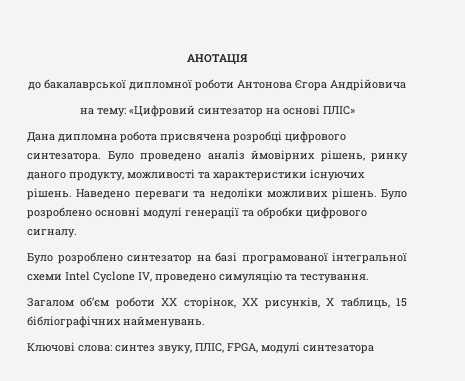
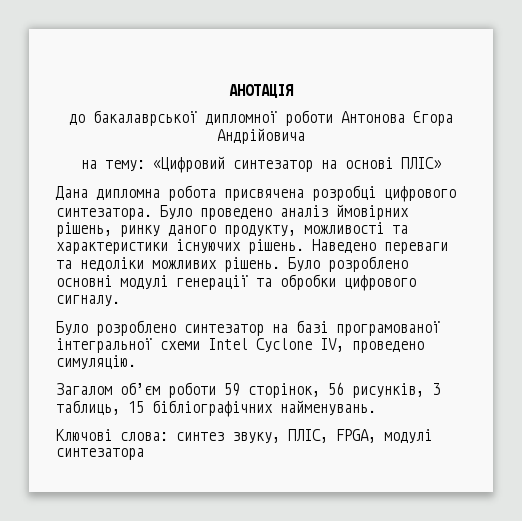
- Було розроблено синтезатор на базі програмованої інтегральної схеми Intel Cyclone IV, проведено симуляцію та тестування.
+ Було розроблено синтезатор на базі програмованої інтегральної схеми Intel Cyclone IV, проведено симуляцію.
- Загалом об’єм роботи ХХ сторінок, ХХ рисунків, Х таблиць, 15 бібліографічних найменувань.
+ Загалом об’єм роботи 59 сторінок, 56 рисунків, 3 таблиць, 15 бібліографічних найменувань.

